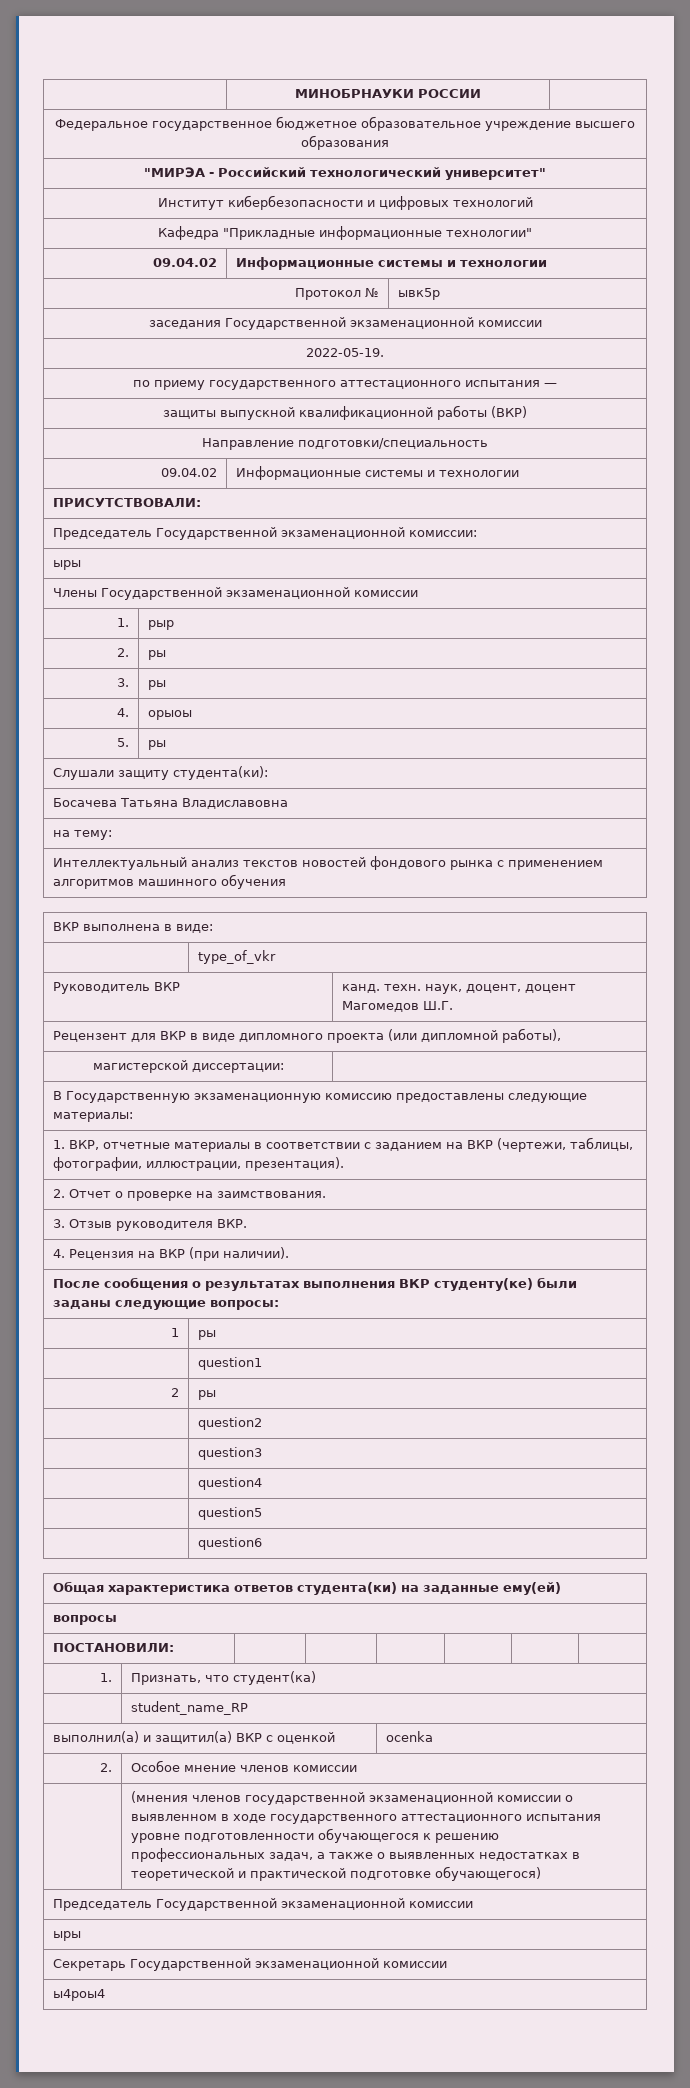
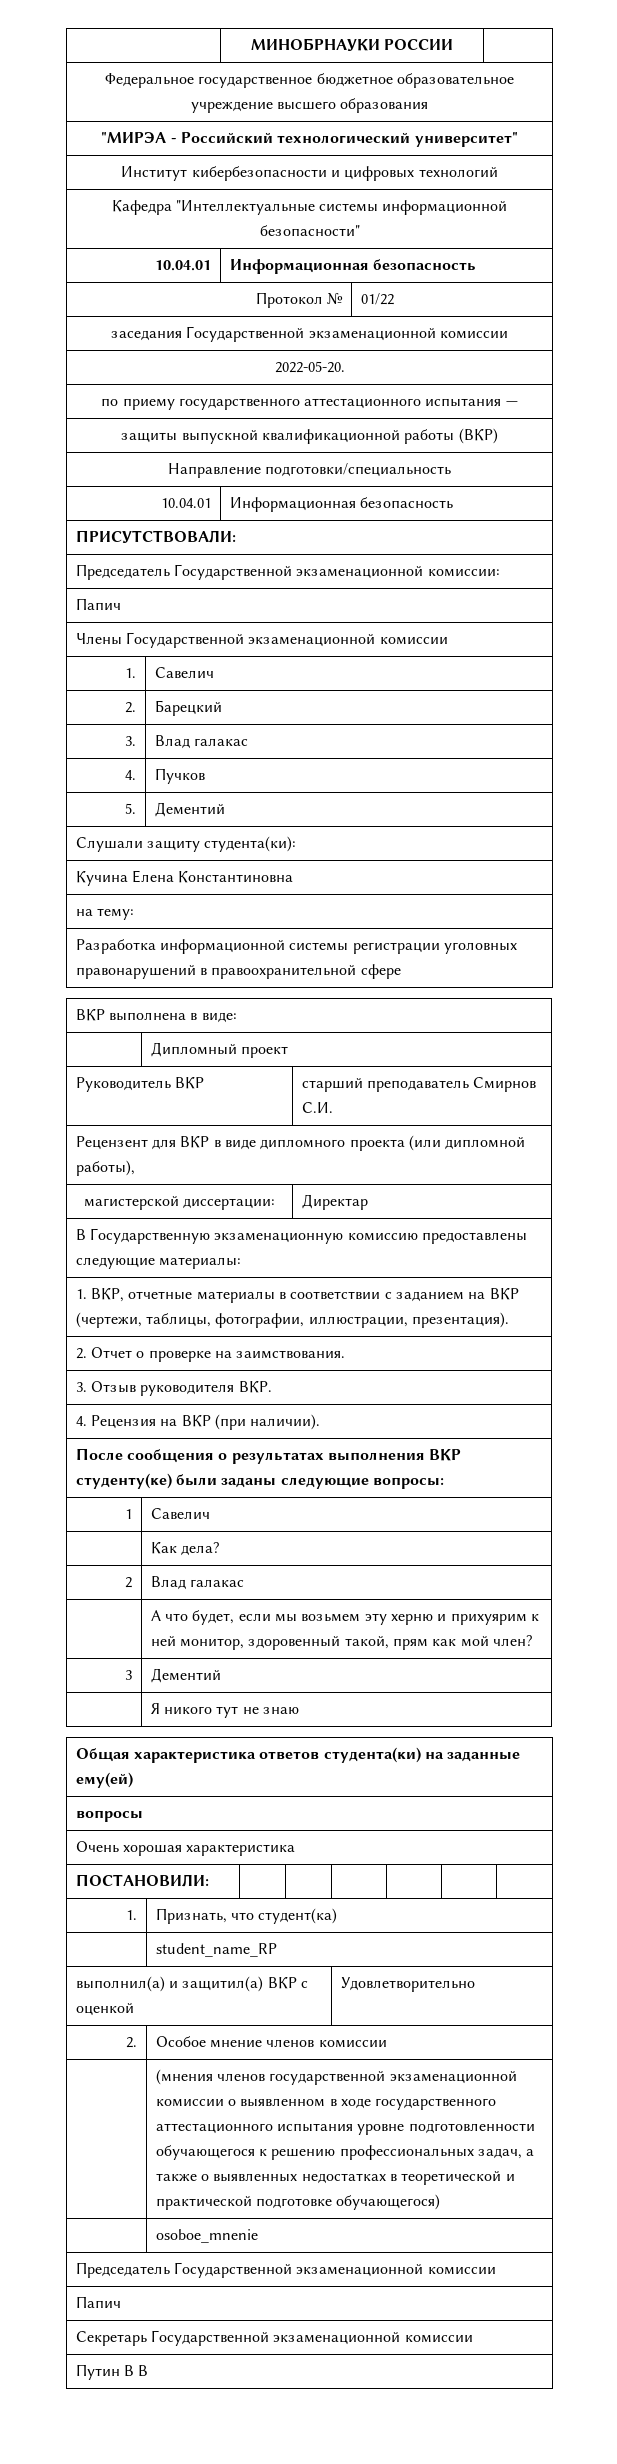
- Кафедра "Прикладные информационные технологии"
- 09.04.02 | Информационные системы и технологии
+ Кафедра "Интеллектуальные системы информационной безопасности"
+ 10.04.01 | Информационная безопасность
- Протокол № | ывк5р
+ Протокол № | 01/22
- 2022-05-19.
+ 2022-05-20.
  Направление подготовки/специальность
- 09.04.02 | Информационные системы и технологии
+ 10.04.01 | Информационная безопасность
  Председатель Государственной экзаменационной комиссии:
- ыры
+ Папич
- 1. | рыр
- 2. | ры
+ 1. | Савелич
+ 2. | Барецкий
- 3. | ры
+ 3. | Влад галакас
- 4. | орыоы
+ 4. | Пучков
- 5. | ры
+ 5. | Дементий
- Босачева Татьяна Владиславовна
+ Кучина Елена Константиновна
- Интеллектуальный анализ текстов новостей фондового рынка с применением алгоритмов машинного обучения
+ Разработка информационной системы регистрации уголовных правонарушений в правоохранительной сфере
- | type_of_vkr
+ | Дипломный проект
- Руководитель ВКР | канд. техн. наук, доцент, доцент Магомедов Ш.Г.
+ Руководитель ВКР | старший преподаватель Смирнов С.И.
- магистерской диссертации: |
+ магистерской диссертации: | Директар
- 1 | ры
- | question1
- 2 | ры
- | question2
- | question3
- | question4
- | question5
- | question6
+ 1 | Савелич
+ | Как дела?
+ 2 | Влад галакас
+ | А что будет, если мы возьмем эту херню и прихуярим к ней монитор, здоровенный такой, прям как мой член?
+ 3 | Дементий
+ | Я никого тут не знаю
+ Очень хорошая характеристика
- выполнил(а) и защитил(а) ВКР с оценкой | ocenka
+ выполнил(а) и защитил(а) ВКР с оценкой | Удовлетворительно
+ | osoboe_mnenie
  Председатель Государственной экзаменационной комиссии
- ыры
+ Папич
- ы4роы4
+ Путин В В

